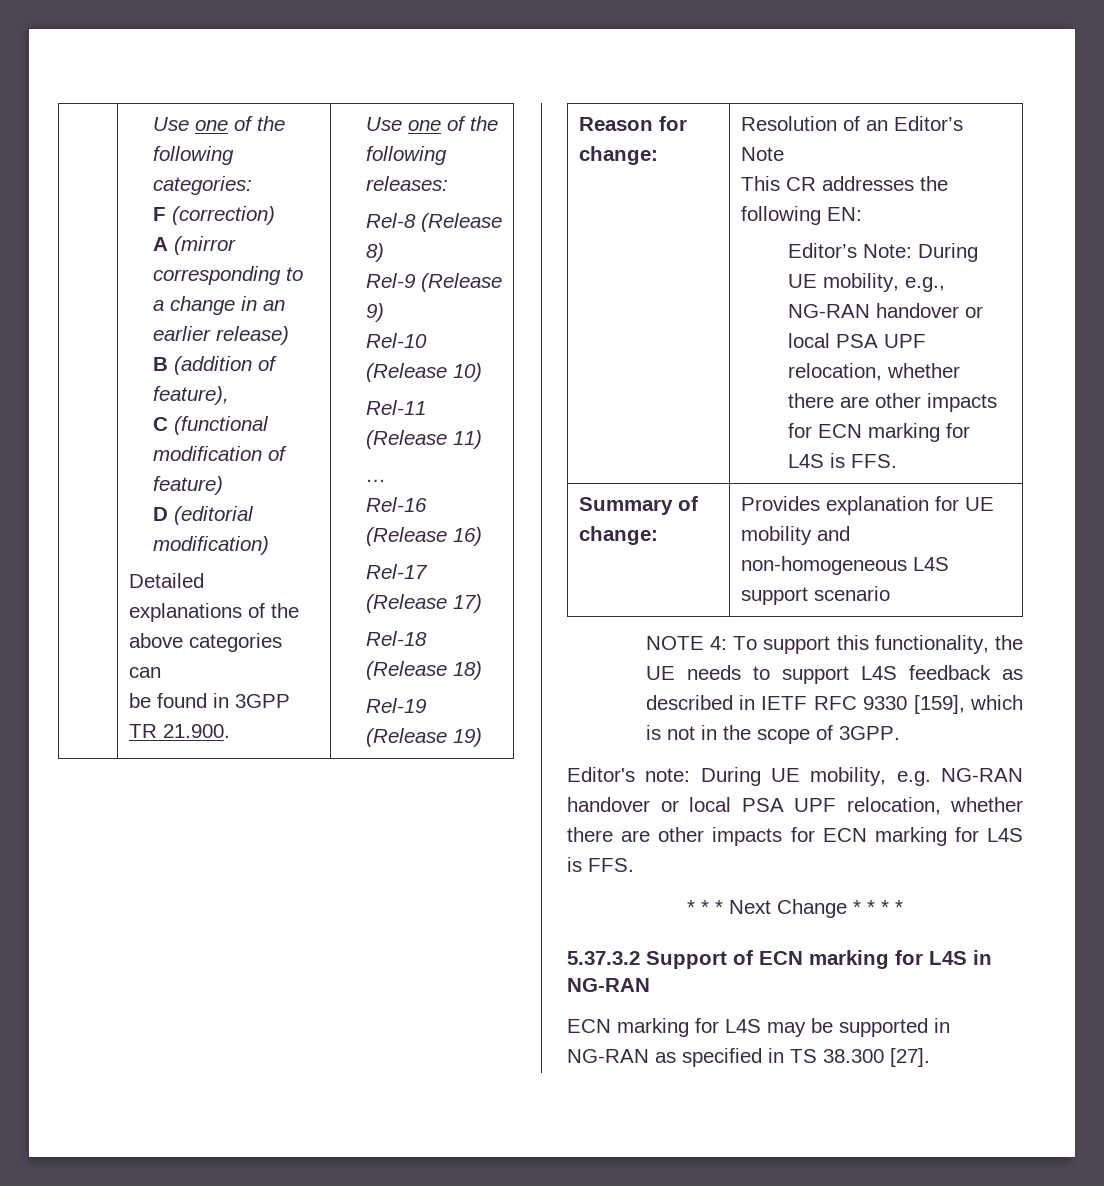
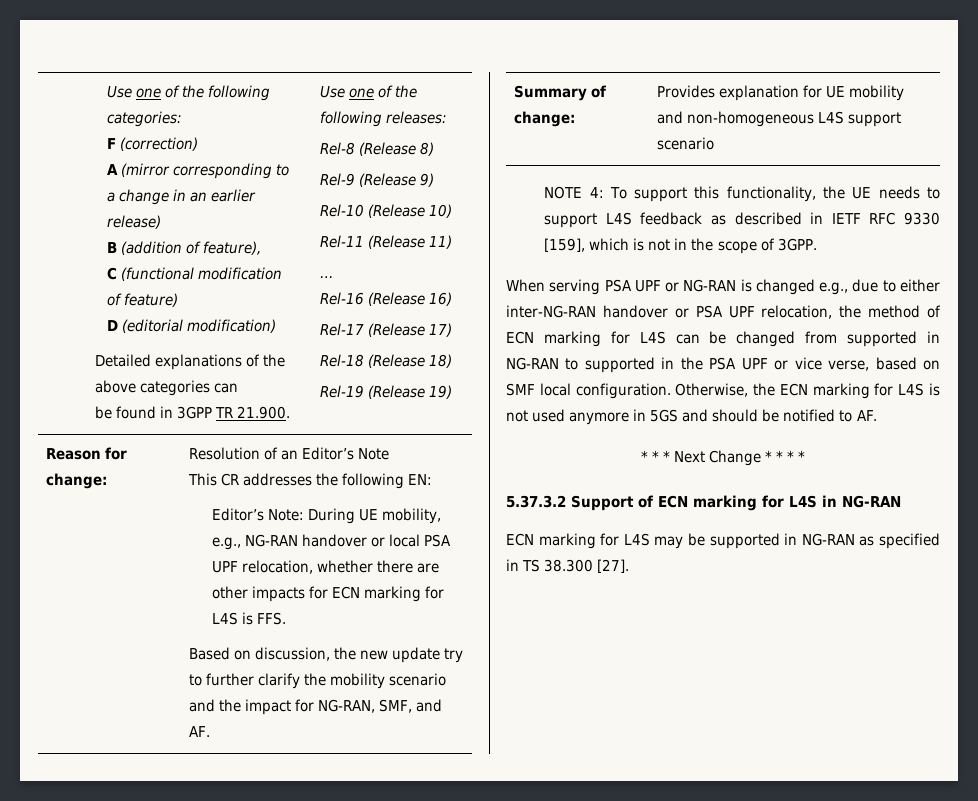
+ Based on discussion, the new update try to further clarify the mobility scenario and the impact for NG-RAN, SMF, and AF.
- Editor's note: During UE mobility, e.g. NG-RAN handover or local PSA UPF relocation, whether there are other impacts for ECN marking for L4S is FFS.
+ When serving PSA UPF or NG-RAN is changed e.g., due to either inter-NG-RAN handover or PSA UPF relocation, the method of ECN marking for L4S can be changed from supported in NG-RAN to supported in the PSA UPF or vice verse, based on SMF local configuration. Otherwise, the ECN marking for L4S is not used anymore in 5GS and should be notified to AF.

